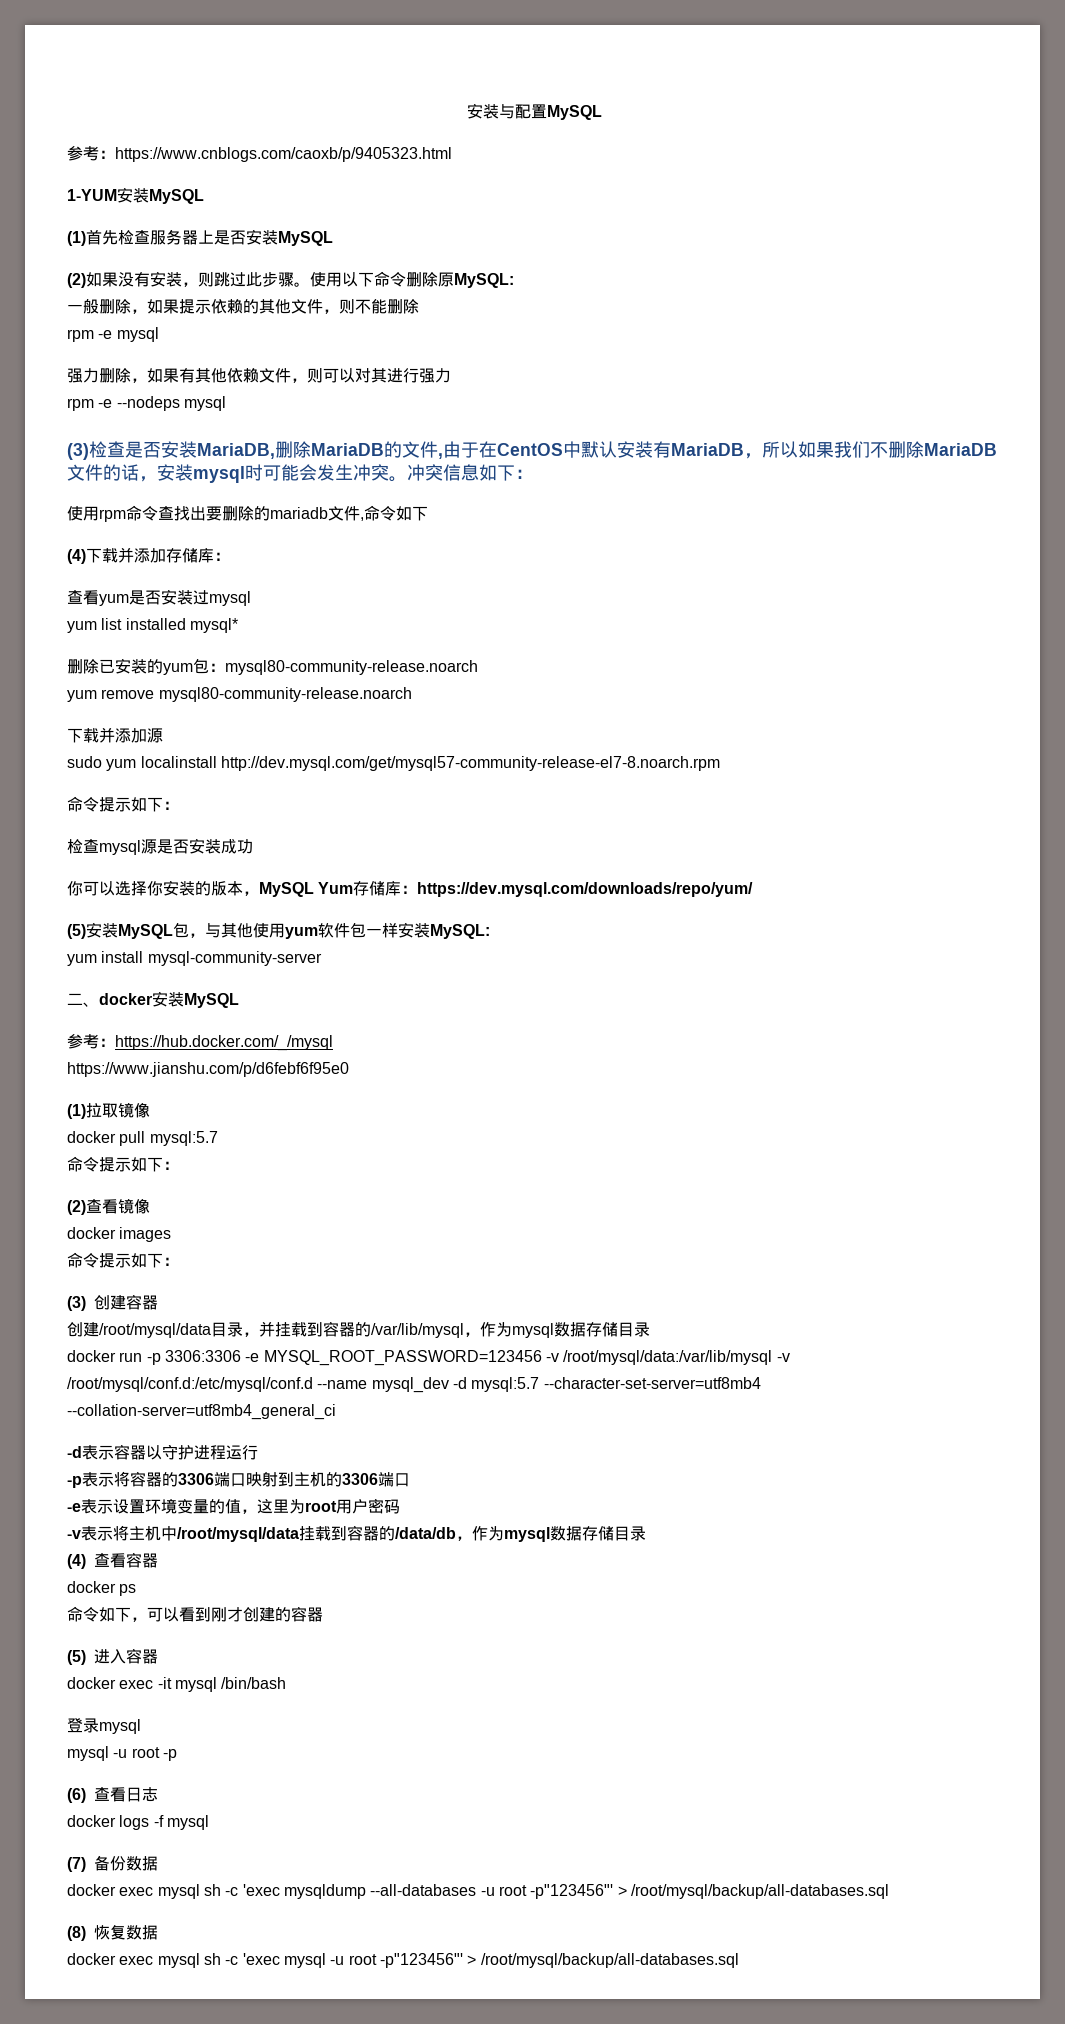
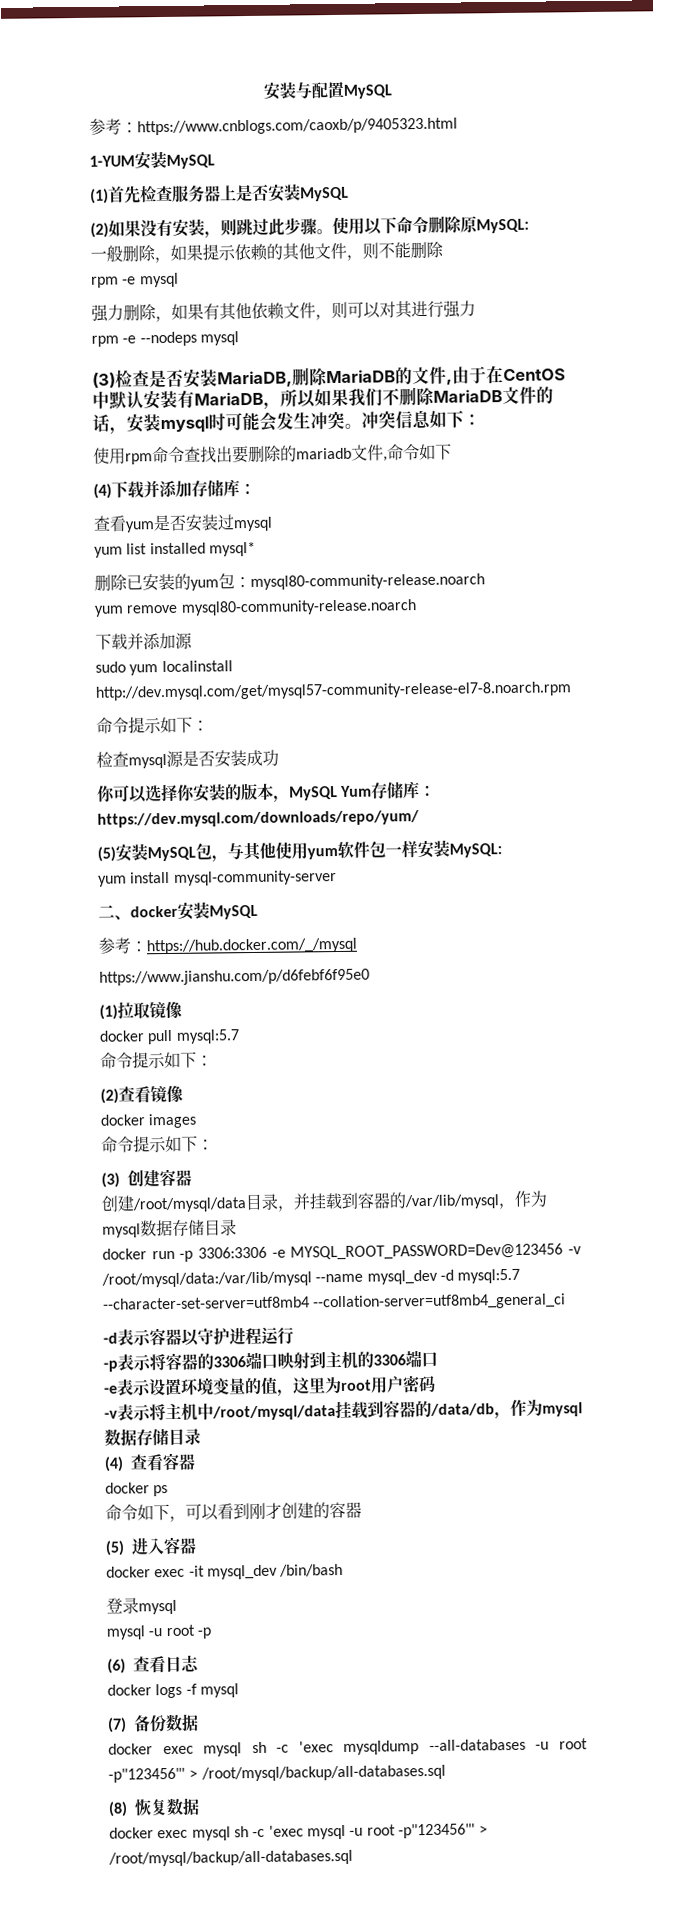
- docker run -p 3306:3306 -e MYSQL_ROOT_PASSWORD=123456 -v /root/mysql/data:/var/lib/mysql -v /root/mysql/conf.d:/etc/mysql/conf.d --name mysql_dev -d mysql:5.7 --character-set-server=utf8mb4 --collation-server=utf8mb4_general_ci
+ docker run -p 3306:3306 -e MYSQL_ROOT_PASSWORD=Dev@123456 -v /root/mysql/data:/var/lib/mysql --name mysql_dev -d mysql:5.7 --character-set-server=utf8mb4 --collation-server=utf8mb4_general_ci
- docker exec -it mysql /bin/bash
+ docker exec -it mysql_dev /bin/bash

